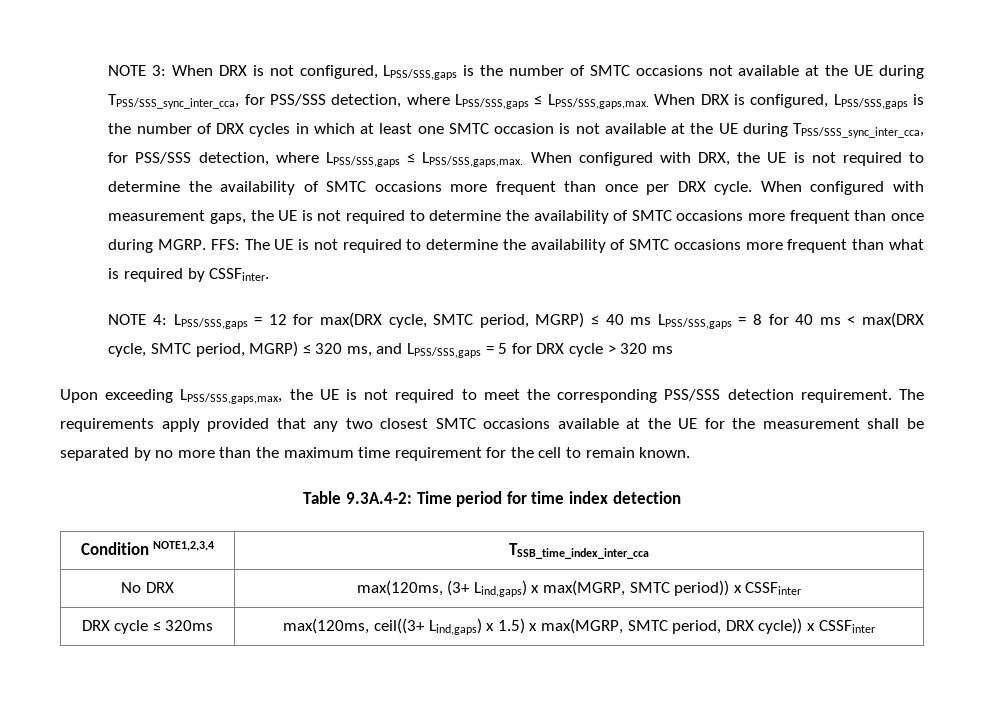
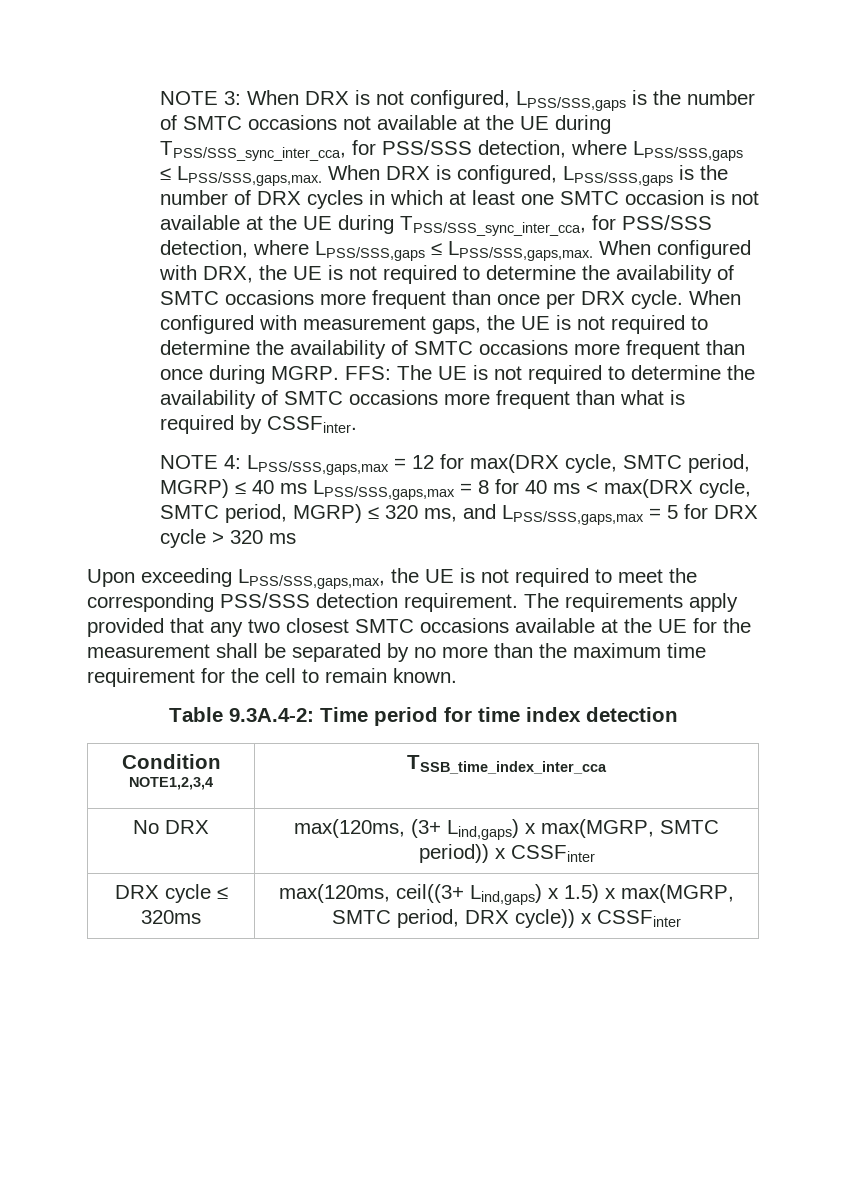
- NOTE 4: LPSS/SSS,gaps = 12 for max(DRX cycle, SMTC period, MGRP) ≤ 40 ms LPSS/SSS,gaps = 8 for 40 ms < max(DRX cycle, SMTC period, MGRP) ≤ 320 ms, and LPSS/SSS,gaps = 5 for DRX cycle > 320 ms
+ NOTE 4: LPSS/SSS,gaps,max = 12 for max(DRX cycle, SMTC period, MGRP) ≤ 40 ms LPSS/SSS,gaps,max = 8 for 40 ms < max(DRX cycle, SMTC period, MGRP) ≤ 320 ms, and LPSS/SSS,gaps,max = 5 for DRX cycle > 320 ms

